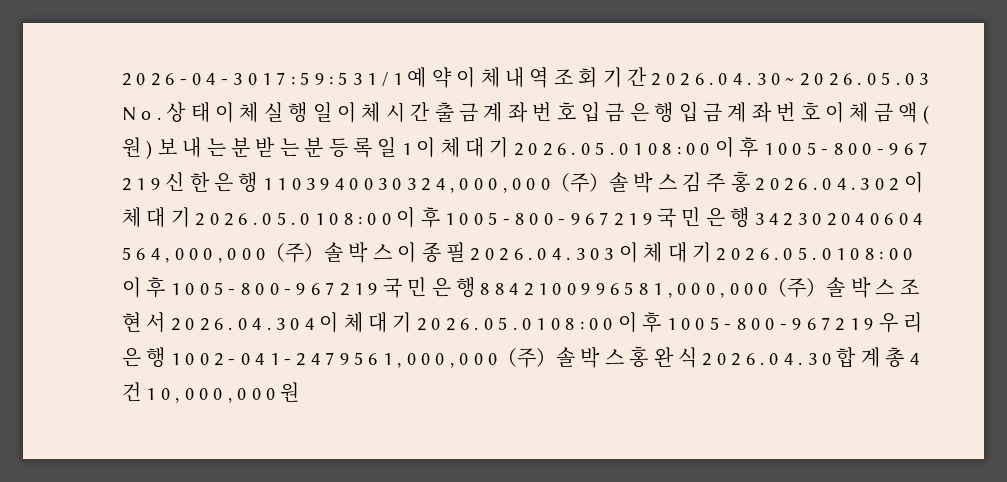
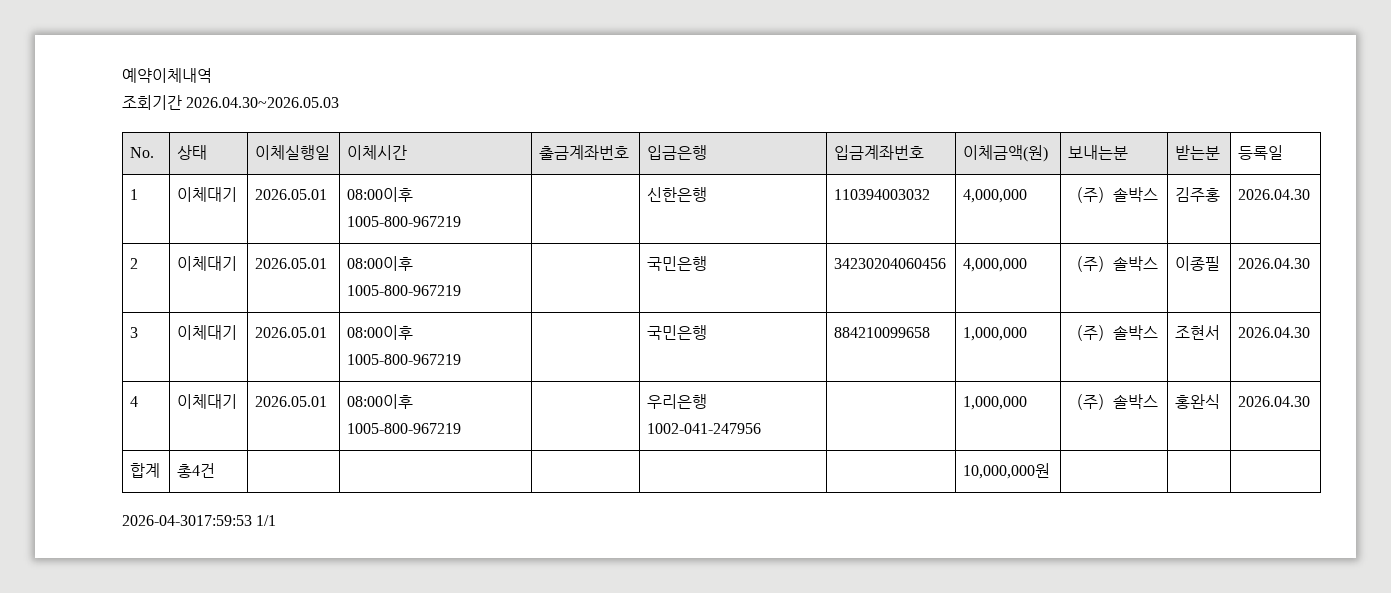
- 2 0 2 6 - 0 4 - 3 0 1 7 : 5 9 : 5 3 1 / 1 예 약 이 체 내 역 조 회 기 간 2 0 2 6 . 0 4 . 3 0 ~ 2 0 2 6 . 0 5 . 0 3 N o . 상 태 이 체 실 행 일 이 체 시 간 출 금 계 좌 번 호 입 금 은 행 입 금 계 좌 번 호 이 체 금 액 ( 원 ) 보 내 는 분 받 는 분 등 록 일 1 이 체 대 기 2 0 2 6 . 0 5 . 0 1 0 8 : 0 0 이 후 1 0 0 5 - 8 0 0 - 9 6 7 2 1 9 신 한 은 행 1 1 0 3 9 4 0 0 3 0 3 2 4 , 0 0 0 , 0 0 0（주）솔 박 스 김 주 홍 2 0 2 6 . 0 4 . 3 0 2 이 체 대 기 2 0 2 6 . 0 5 . 0 1 0 8 : 0 0 이 후 1 0 0 5 - 8 0 0 - 9 6 7 2 1 9 국 민 은 행 3 4 2 3 0 2 0 4 0 6 0 4 5 6 4 , 0 0 0 , 0 0 0（주）솔 박 스 이 종 필 2 0 2 6 . 0 4 . 3 0 3 이 체 대 기 2 0 2 6 . 0 5 . 0 1 0 8 : 0 0 이 후 1 0 0 5 - 8 0 0 - 9 6 7 2 1 9 국 민 은 행 8 8 4 2 1 0 0 9 9 6 5 8 1 , 0 0 0 , 0 0 0（주）솔 박 스 조 현 서 2 0 2 6 . 0 4 . 3 0 4 이 체 대 기 2 0 2 6 . 0 5 . 0 1 0 8 : 0 0 이 후 1 0 0 5 - 8 0 0 - 9 6 7 2 1 9 우 리 은 행 1 0 0 2 - 0 4 1 - 2 4 7 9 5 6 1 , 0 0 0 , 0 0 0（주）솔 박 스 홍 완 식 2 0 2 6 . 0 4 . 3 0 합 계 총 4 건 1 0 , 0 0 0 , 0 0 0 원
+ 예약이체내역
+ 조회기간 2026.04.30~2026.05.03
+ No. | 상태 | 이체실행일 | 이체시간 | 출금계좌번호 | 입금은행 | 입금계좌번호 | 이체금액(원) | 보내는분 | 받는분 | 등록일
+ 1 | 이체대기 | 2026.05.01 | 08:00이후 1005-800-967219 | | 신한은행 | 110394003032 | 4,000,000 | （주）솔박스 | 김주홍 | 2026.04.30
+ 2 | 이체대기 | 2026.05.01 | 08:00이후 1005-800-967219 | | 국민은행 | 34230204060456 | 4,000,000 | （주）솔박스 | 이종필 | 2026.04.30
+ 3 | 이체대기 | 2026.05.01 | 08:00이후 1005-800-967219 | | 국민은행 | 884210099658 | 1,000,000 | （주）솔박스 | 조현서 | 2026.04.30
+ 4 | 이체대기 | 2026.05.01 | 08:00이후 1005-800-967219 | | 우리은행 1002-041-247956 | | 1,000,000 | （주）솔박스 | 홍완식 | 2026.04.30
+ 합계 | 총4건 | | | | | | 10,000,000원 | | |
+ 2026-04-3017:59:53 1/1

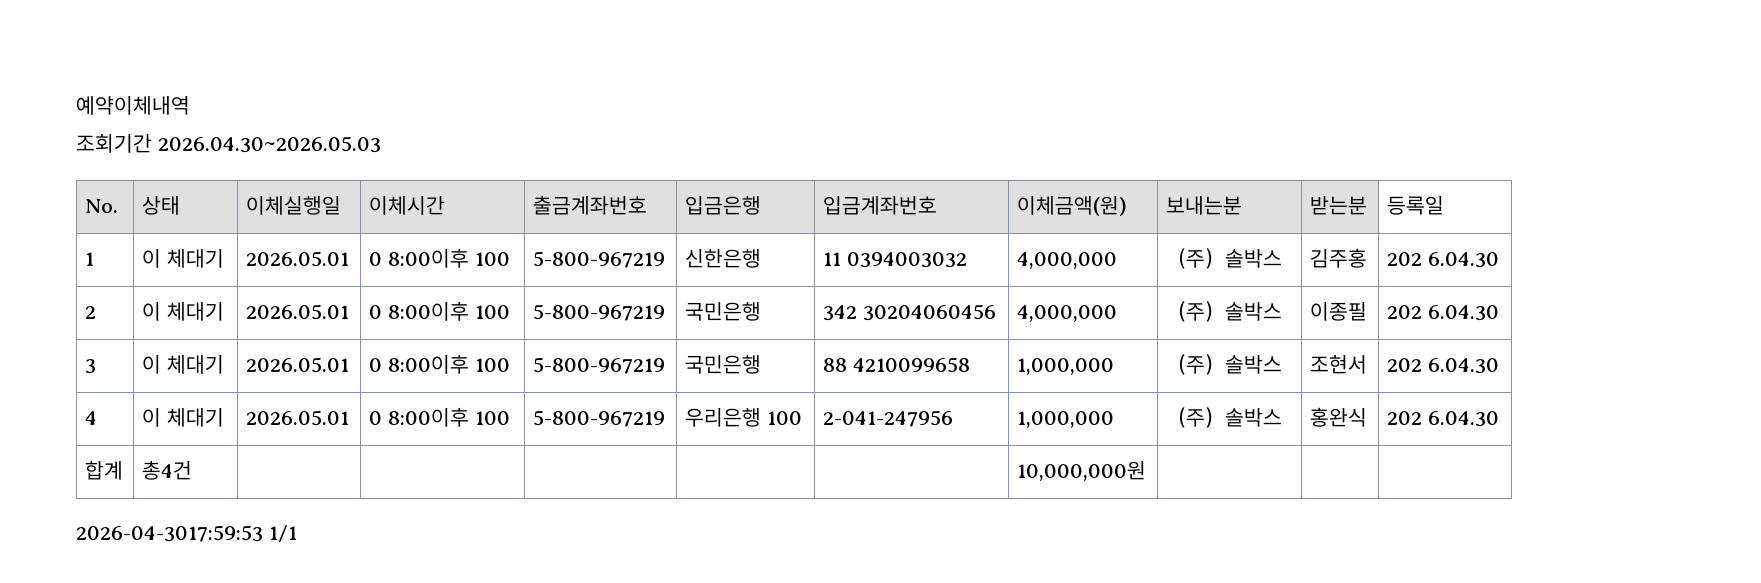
- 1 | 이체대기 | 2026.05.01 | 08:00이후 1005-800-967219 | | 신한은행 | 110394003032 | 4,000,000 | （주）솔박스 | 김주홍 | 2026.04.30
+ 1 | 이 체대기 | 2026.05.01 | 0 8:00이후 100 | 5-800-967219 | 신한은행 | 11 0394003032 | 4,000,000 | （주）솔박스 | 김주홍 | 202 6.04.30
- 2 | 이체대기 | 2026.05.01 | 08:00이후 1005-800-967219 | | 국민은행 | 34230204060456 | 4,000,000 | （주）솔박스 | 이종필 | 2026.04.30
+ 2 | 이 체대기 | 2026.05.01 | 0 8:00이후 100 | 5-800-967219 | 국민은행 | 342 30204060456 | 4,000,000 | （주）솔박스 | 이종필 | 202 6.04.30
- 3 | 이체대기 | 2026.05.01 | 08:00이후 1005-800-967219 | | 국민은행 | 884210099658 | 1,000,000 | （주）솔박스 | 조현서 | 2026.04.30
+ 3 | 이 체대기 | 2026.05.01 | 0 8:00이후 100 | 5-800-967219 | 국민은행 | 88 4210099658 | 1,000,000 | （주）솔박스 | 조현서 | 202 6.04.30
- 4 | 이체대기 | 2026.05.01 | 08:00이후 1005-800-967219 | | 우리은행 1002-041-247956 | | 1,000,000 | （주）솔박스 | 홍완식 | 2026.04.30
+ 4 | 이 체대기 | 2026.05.01 | 0 8:00이후 100 | 5-800-967219 | 우리은행 100 | 2-041-247956 | 1,000,000 | （주）솔박스 | 홍완식 | 202 6.04.30

